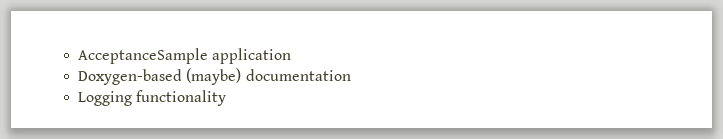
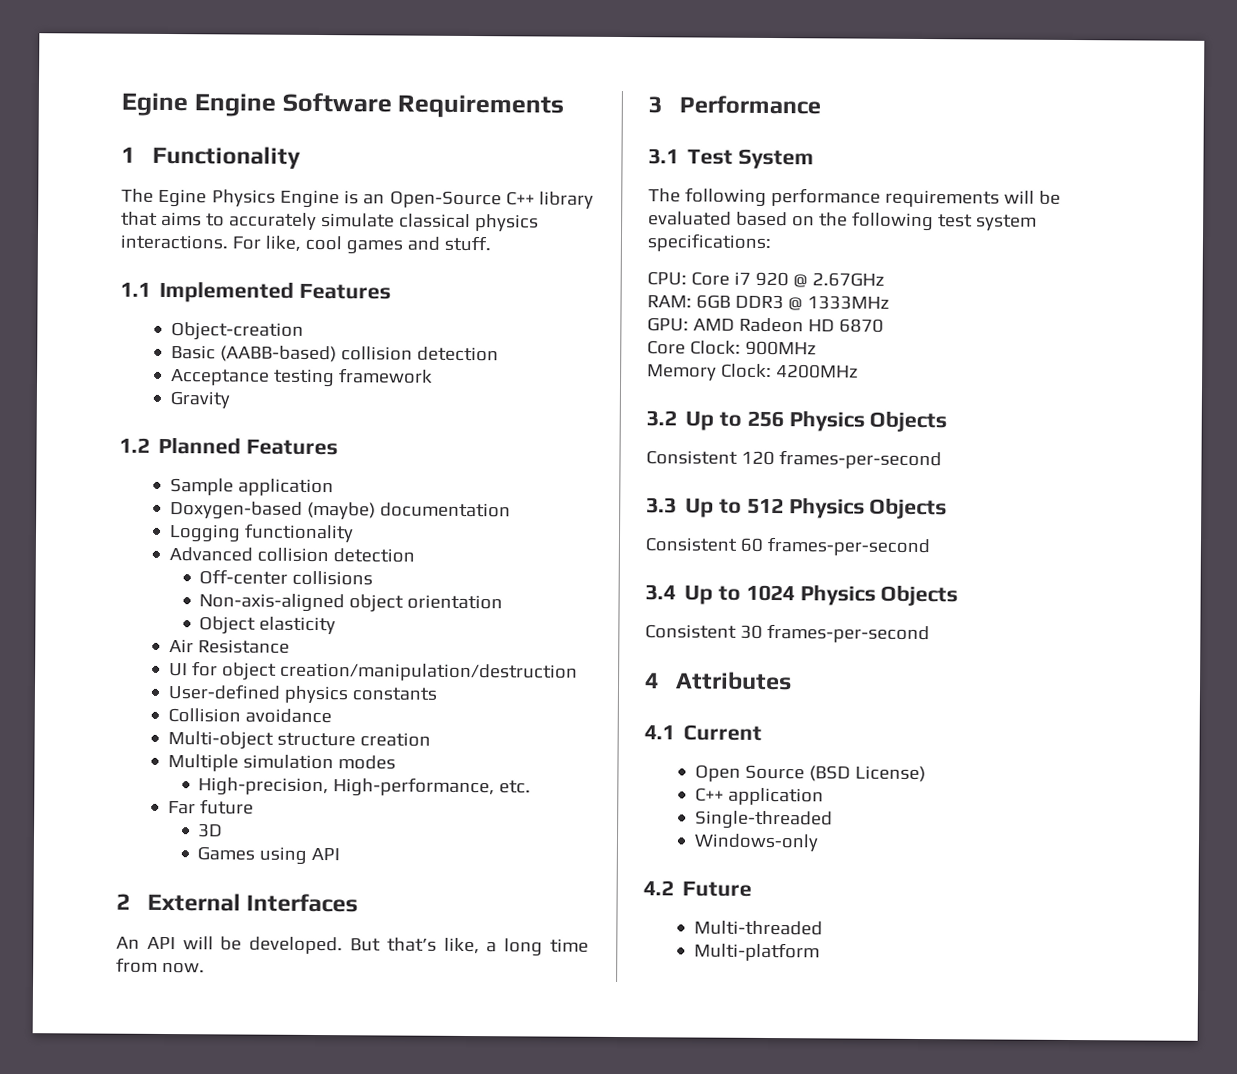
- AcceptanceSample application
+ Egine Engine Software Requirements
+ 1 Functionality
+ The Egine Physics Engine is an Open-Source C++ library that aims to accurately simulate classical physics interactions. For like, cool games and stuff.
+ 1.1 Implemented Features
+ Object-creation
+ Basic (AABB-based) collision detection
+ Acceptance testing framework
+ Gravity
+ 1.2 Planned Features
+ Sample application
+ Advanced collision detection
+ Off-center collisions
+ Non-axis-aligned object orientation
+ Object elasticity
+ Air Resistance
+ UI for object creation/manipulation/destruction
+ User-defined physics constants
+ Collision avoidance
+ Multi-object structure creation
+ Multiple simulation modes
+ High-precision, High-performance, etc.
+ Far future
+ 3D
+ Games using API
+ 2 External Interfaces
+ An API will be developed. But that’s like, a long time from now.
+ 3 Performance
+ 3.1 Test System
+ The following performance requirements will be evaluated based on the following test system specifications:
+ CPU: Core i7 920 @ 2.67GHz
+ RAM: 6GB DDR3 @ 1333MHz
+ GPU: AMD Radeon HD 6870
+ Core Clock: 900MHz
+ Memory Clock: 4200MHz
+ 3.2 Up to 256 Physics Objects
+ Consistent 120 frames-per-second
+ 3.3 Up to 512 Physics Objects
+ Consistent 60 frames-per-second
+ 3.4 Up to 1024 Physics Objects
+ Consistent 30 frames-per-second
+ 4 Attributes
+ 4.1 Current
+ Open Source (BSD License)
+ C++ application
+ Single-threaded
+ Windows-only
+ 4.2 Future
+ Multi-threaded
+ Multi-platform

